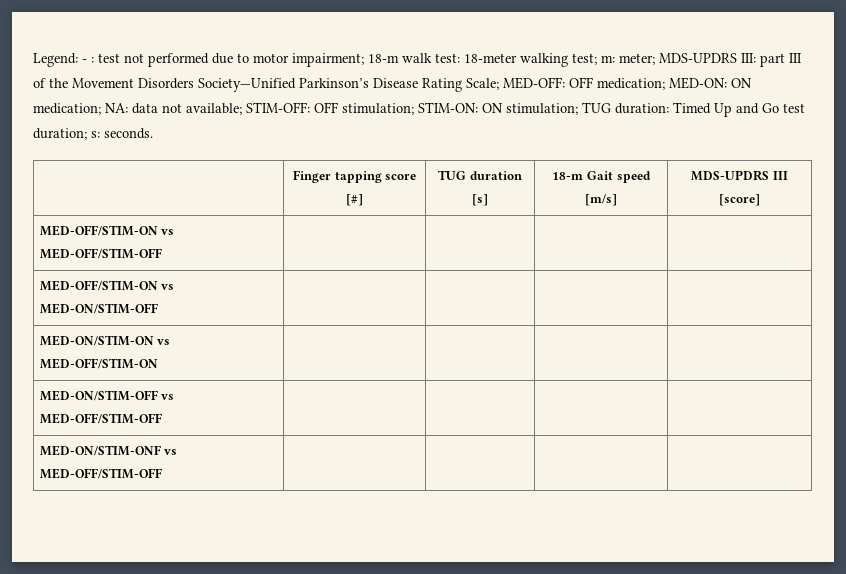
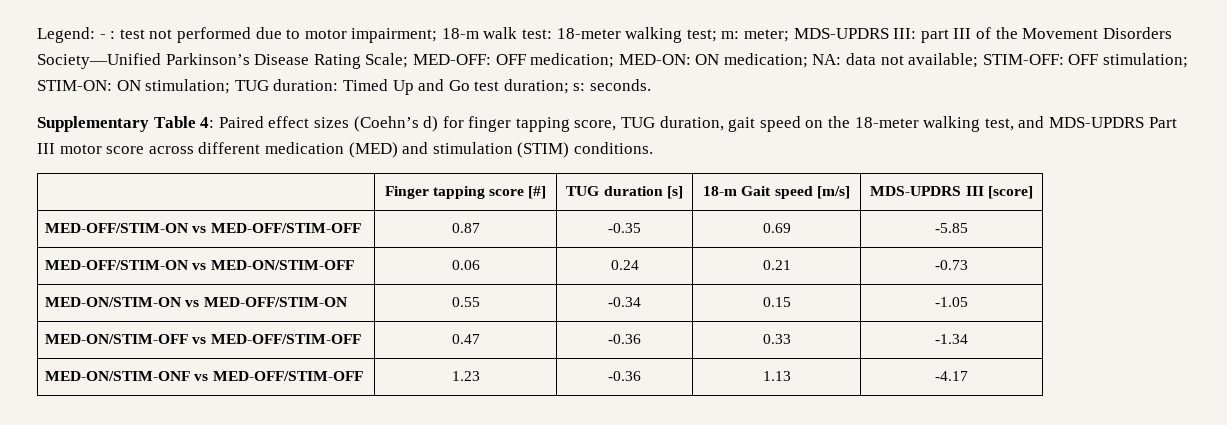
+ Supplementary Table 4: Paired effect sizes (Coehn’s d) for finger tapping score, TUG duration, gait speed on the 18-meter walking test, and MDS-UPDRS Part III motor score across different medication (MED) and stimulation (STIM) conditions.
- MED-OFF/STIM-ON vs MED-OFF/STIM-OFF | | | |
+ MED-OFF/STIM-ON vs MED-OFF/STIM-OFF | 0.87 | -0.35 | 0.69 | -5.85
- MED-OFF/STIM-ON vs MED-ON/STIM-OFF | | | |
+ MED-OFF/STIM-ON vs MED-ON/STIM-OFF | 0.06 | 0.24 | 0.21 | -0.73
- MED-ON/STIM-ON vs MED-OFF/STIM-ON | | | |
+ MED-ON/STIM-ON vs MED-OFF/STIM-ON | 0.55 | -0.34 | 0.15 | -1.05
- MED-ON/STIM-OFF vs MED-OFF/STIM-OFF | | | |
+ MED-ON/STIM-OFF vs MED-OFF/STIM-OFF | 0.47 | -0.36 | 0.33 | -1.34
- MED-ON/STIM-ONF vs MED-OFF/STIM-OFF | | | |
+ MED-ON/STIM-ONF vs MED-OFF/STIM-OFF | 1.23 | -0.36 | 1.13 | -4.17

